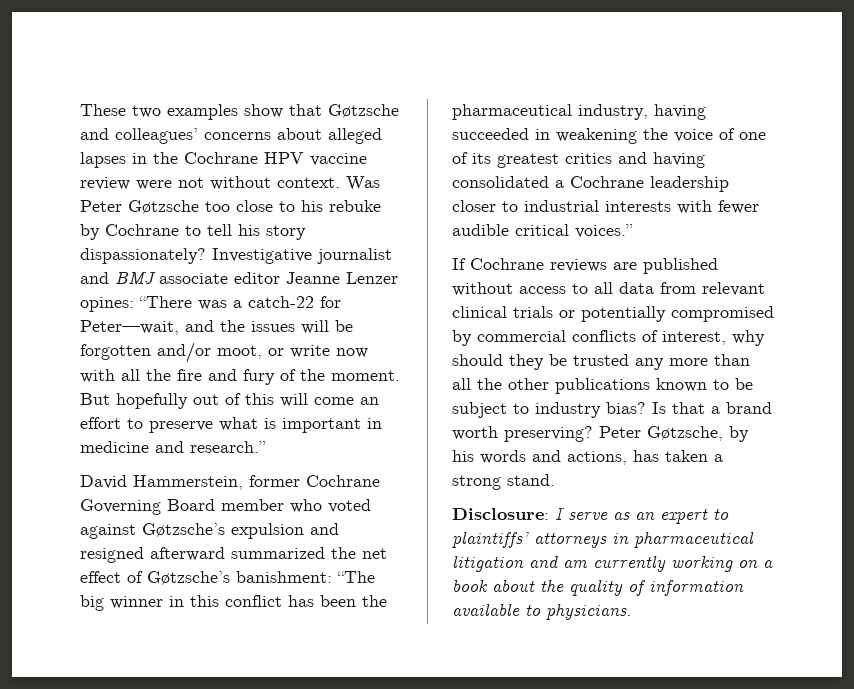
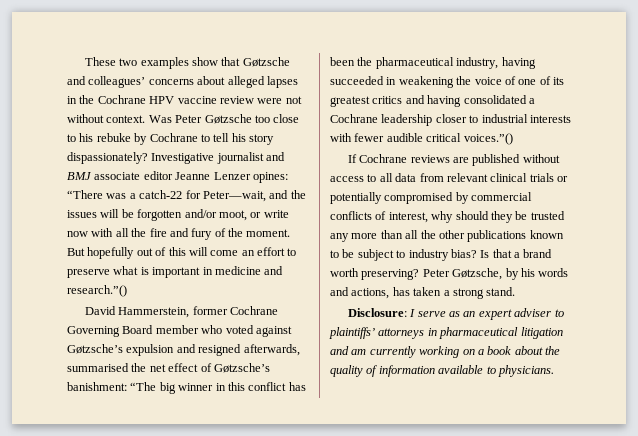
- But hopefully out of this will come an effort to preserve what is important in medicine and research.”
+ But hopefully out of this will come an effort to preserve what is important in medicine and research.”()
- David Hammerstein, former Cochrane Governing Board member who voted against Gøtzsche’s expulsion and resigned afterward summarized the net effect of Gøtzsche’s banishment: “The big winner in this conflict has been the pharmaceutical industry, having succeeded in weakening the voice of one of its greatest critics and having consolidated a Cochrane leadership closer to industrial interests with fewer audible critical voices.”
+ David Hammerstein, former Cochrane Governing Board member who voted against Gøtzsche’s expulsion and resigned afterwards, summarised the net effect of Gøtzsche’s banishment: “The big winner in this conflict has been the pharmaceutical industry, having succeeded in weakening the voice of one of its greatest critics and having consolidated a Cochrane leadership closer to industrial interests with fewer audible critical voices.”()
- Disclosure: I serve as an expert to plaintiffs’ attorneys in pharmaceutical litigation and am currently working on a book about the quality of information available to physicians.
+ Disclosure: I serve as an expert adviser to plaintiffs’ attorneys in pharmaceutical litigation and am currently working on a book about the quality of information available to physicians.

